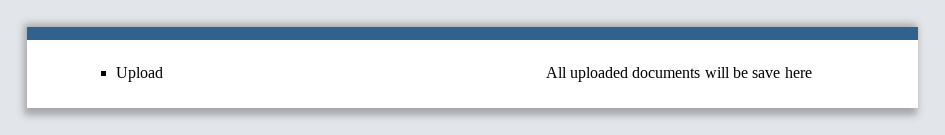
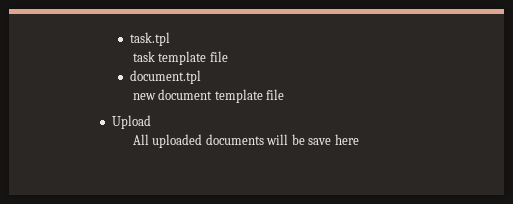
+ task.tpl
+ task template file
+ document.tpl
+ new document template file

